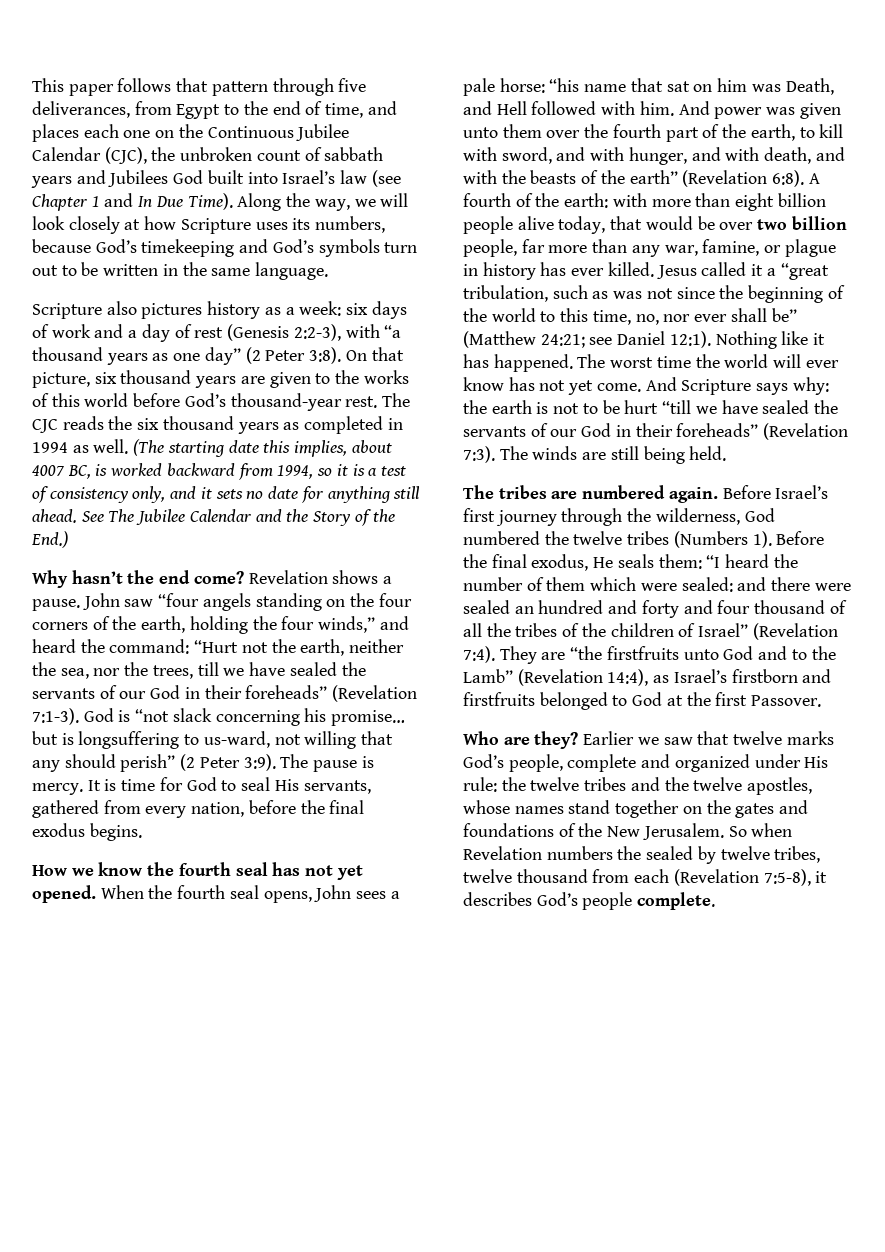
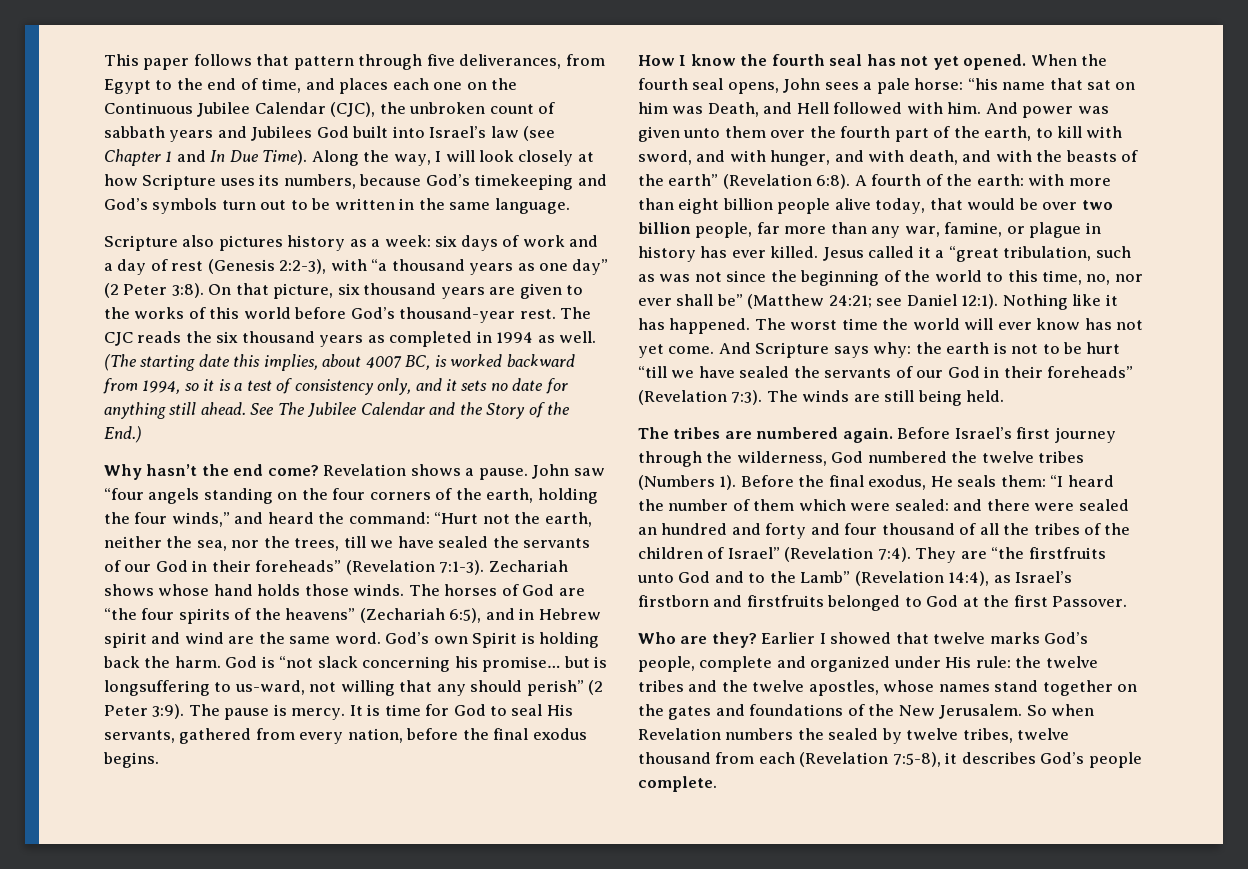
- Along the way, we will look closely at how Scripture uses its numbers, because God’s timekeeping and God’s symbols turn out to be written in the same language.
+ Along the way, I will look closely at how Scripture uses its numbers, because God’s timekeeping and God’s symbols turn out to be written in the same language.
+ Zechariah shows whose hand holds those winds. The horses of God are “the four spirits of the heavens” (Zechariah 6:5), and in Hebrew spirit and wind are the same word. God’s own Spirit is holding back the harm.
- How we know the fourth seal has not yet opened.
+ How I know the fourth seal has not yet opened.
- Earlier we saw that twelve marks God’s people, complete and organized under His rule: the twelve tribes and the twelve apostles, whose names stand together on the gates and foundations of the New Jerusalem.
+ Earlier I showed that twelve marks God’s people, complete and organized under His rule: the twelve tribes and the twelve apostles, whose names stand together on the gates and foundations of the New Jerusalem.

